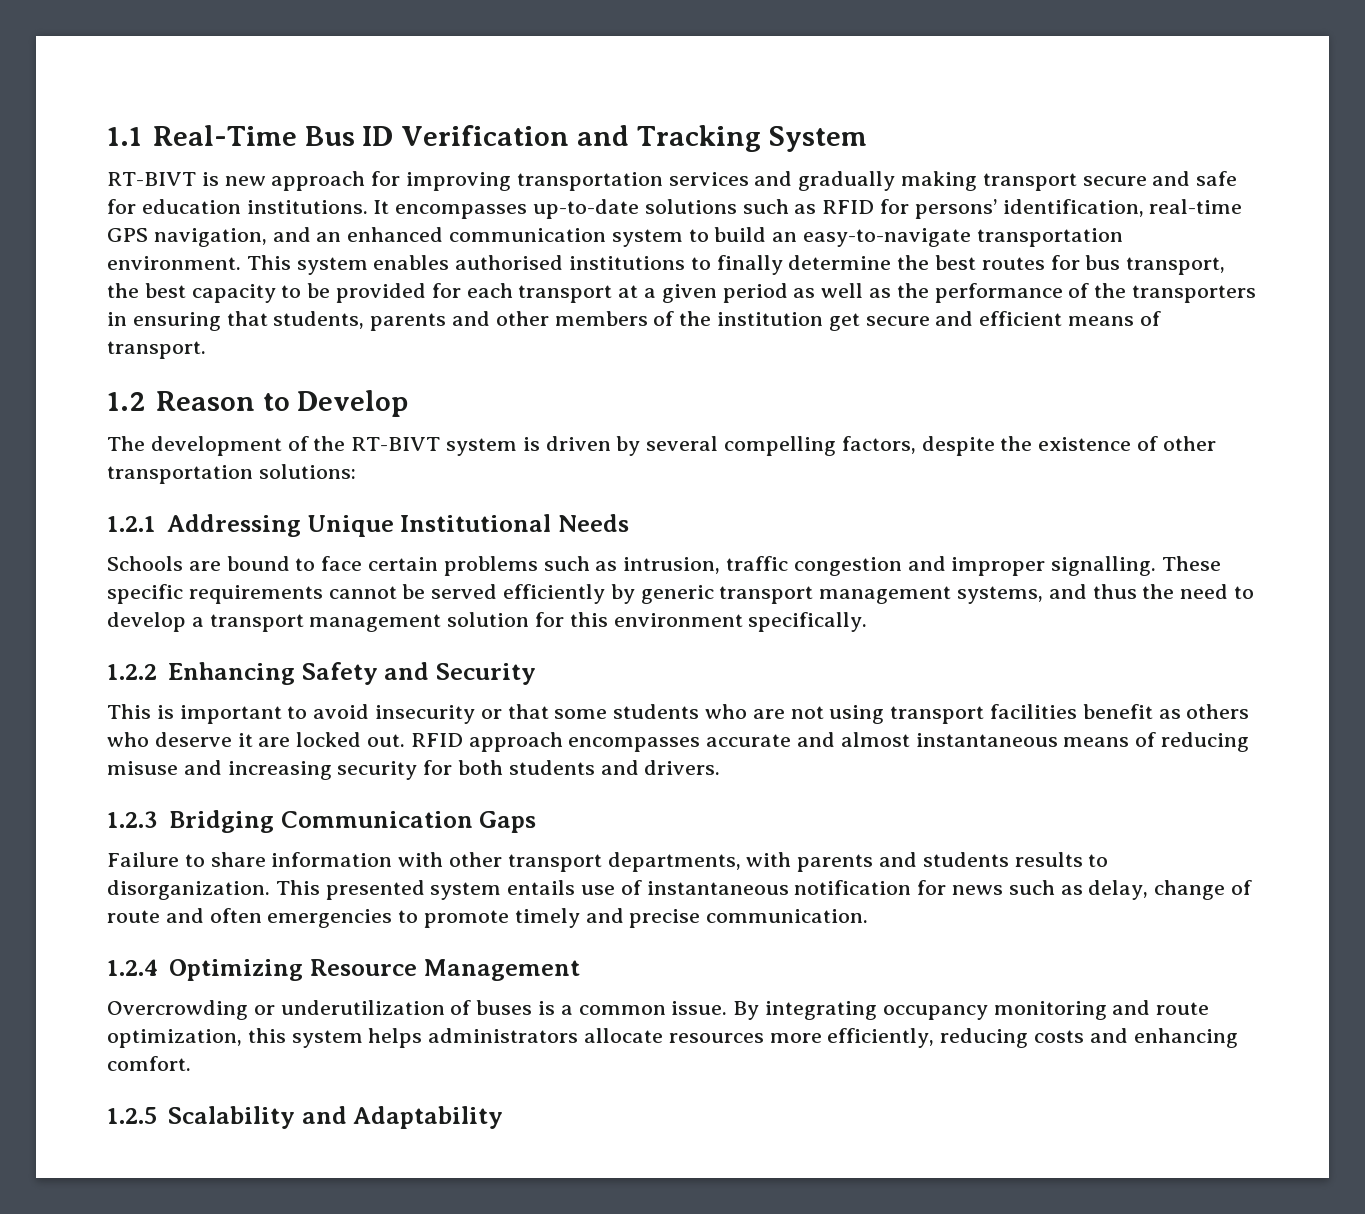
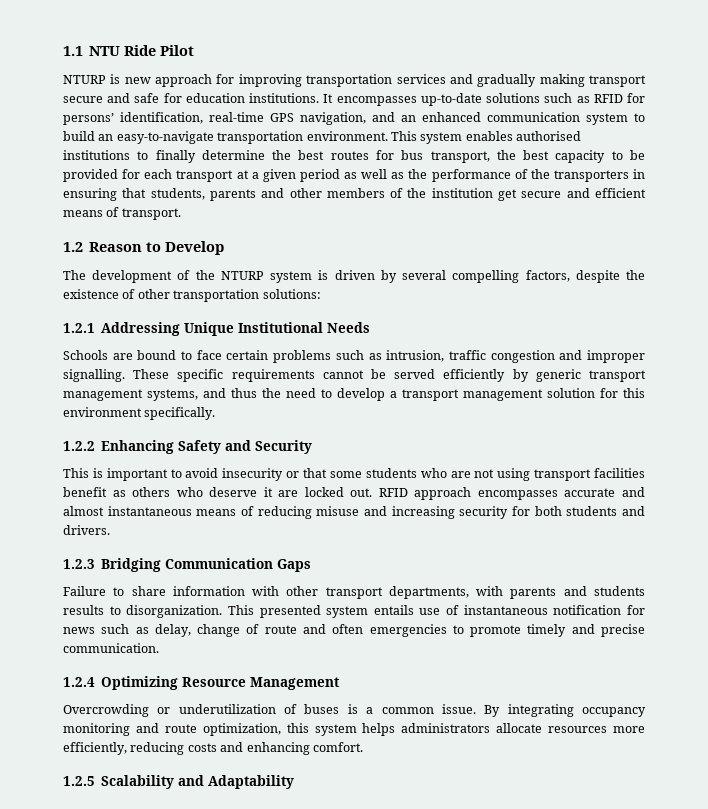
- 1.1 Real-Time Bus ID Verification and Tracking System
- RT-BIVT is new approach for improving transportation services and gradually making transport secure and safe for education institutions.
+ 1.1 NTU Ride Pilot
+ NTURP is new approach for improving transportation services and gradually making transport secure and safe for education institutions.
- The development of the RT-BIVT system is driven by several compelling factors, despite the existence of other transportation solutions:
+ The development of the NTURP system is driven by several compelling factors, despite the existence of other transportation solutions:

